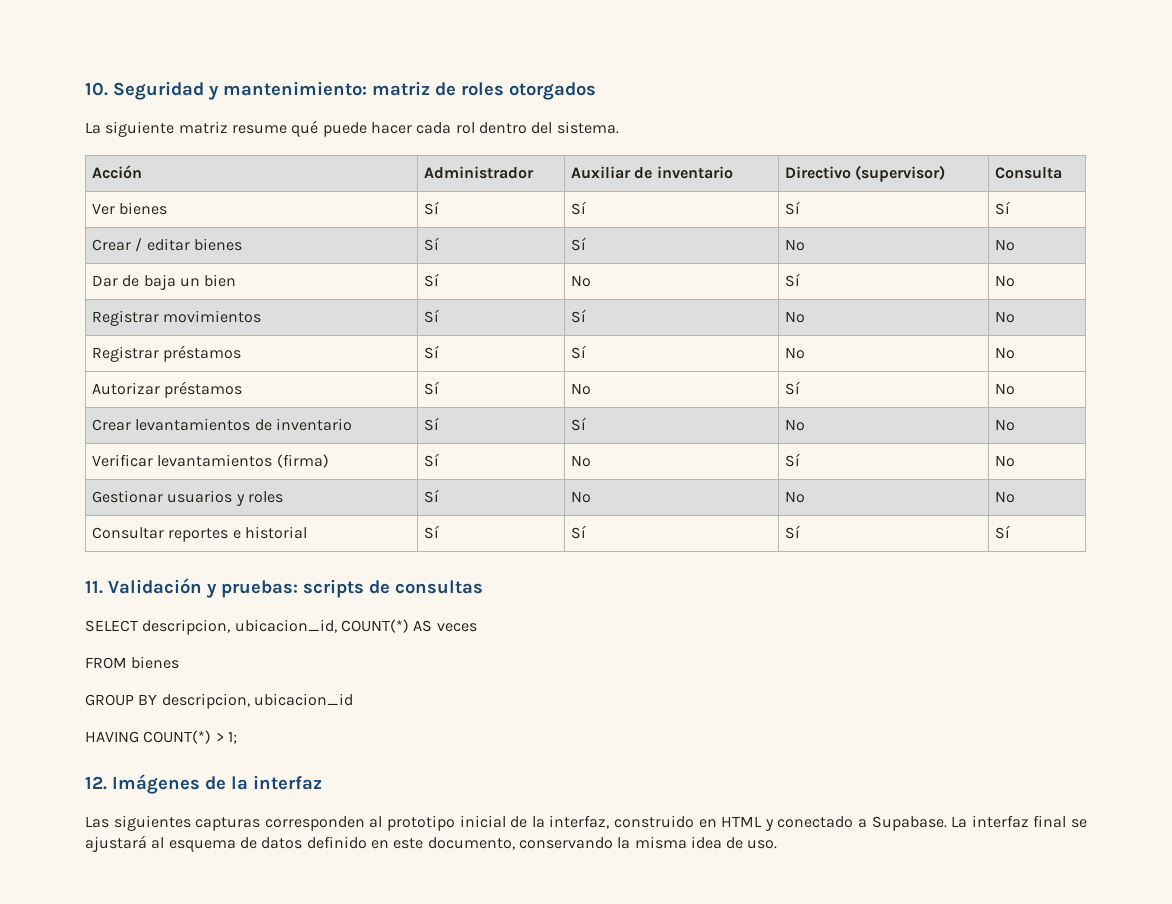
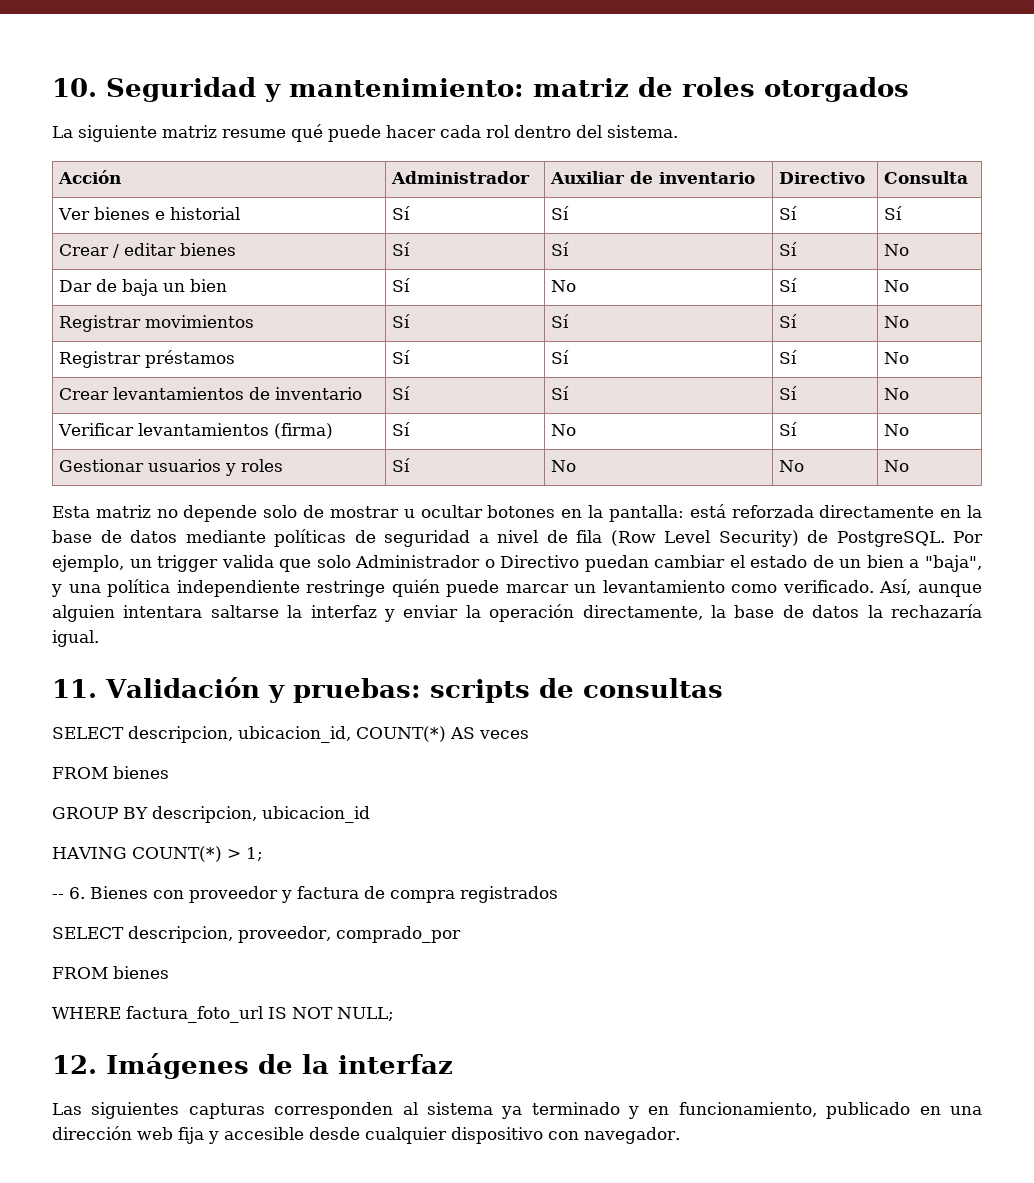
- Acción | Administrador | Auxiliar de inventario | Directivo (supervisor) | Consulta
+ Acción | Administrador | Auxiliar de inventario | Directivo | Consulta
- Ver bienes | Sí | Sí | Sí | Sí
+ Ver bienes e historial | Sí | Sí | Sí | Sí
- Crear / editar bienes | Sí | Sí | No | No
+ Crear / editar bienes | Sí | Sí | Sí | No
- Registrar movimientos | Sí | Sí | No | No
+ Registrar movimientos | Sí | Sí | Sí | No
- Registrar préstamos | Sí | Sí | No | No
- Autorizar préstamos | Sí | No | Sí | No
+ Registrar préstamos | Sí | Sí | Sí | No
- Crear levantamientos de inventario | Sí | Sí | No | No
+ Crear levantamientos de inventario | Sí | Sí | Sí | No
- Consultar reportes e historial | Sí | Sí | Sí | Sí
+ Esta matriz no depende solo de mostrar u ocultar botones en la pantalla: está reforzada directamente en la base de datos mediante políticas de seguridad a nivel de fila (Row Level Security) de PostgreSQL. Por ejemplo, un trigger valida que solo Administrador o Directivo puedan cambiar el estado de un bien a "baja", y una política independiente restringe quién puede marcar un levantamiento como verificado. Así, aunque alguien intentara saltarse la interfaz y enviar la operación directamente, la base de datos la rechazaría igual.
+ -- 6. Bienes con proveedor y factura de compra registrados
+ SELECT descripcion, proveedor, comprado_por
+ FROM bienes
+ WHERE factura_foto_url IS NOT NULL;
- Las siguientes capturas corresponden al prototipo inicial de la interfaz, construido en HTML y conectado a Supabase. La interfaz final se ajustará al esquema de datos definido en este documento, conservando la misma idea de uso.
+ Las siguientes capturas corresponden al sistema ya terminado y en funcionamiento, publicado en una dirección web fija y accesible desde cualquier dispositivo con navegador.

